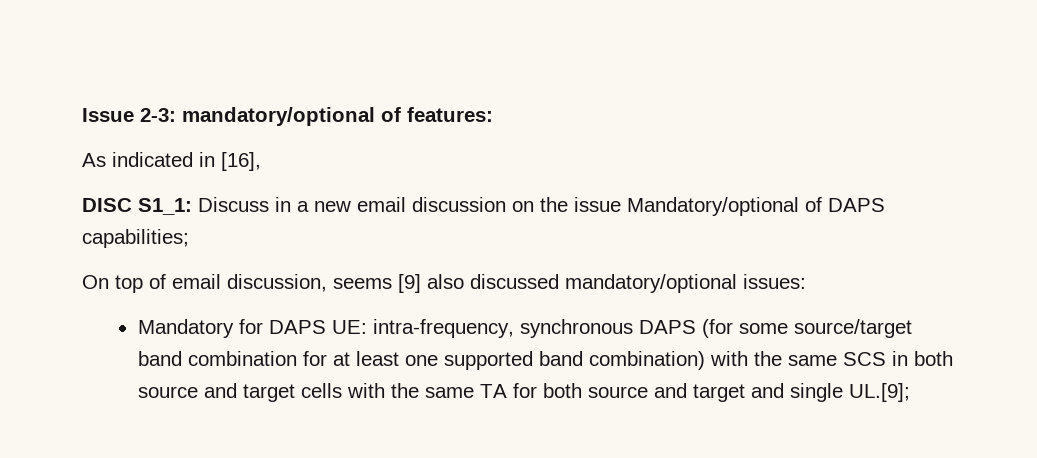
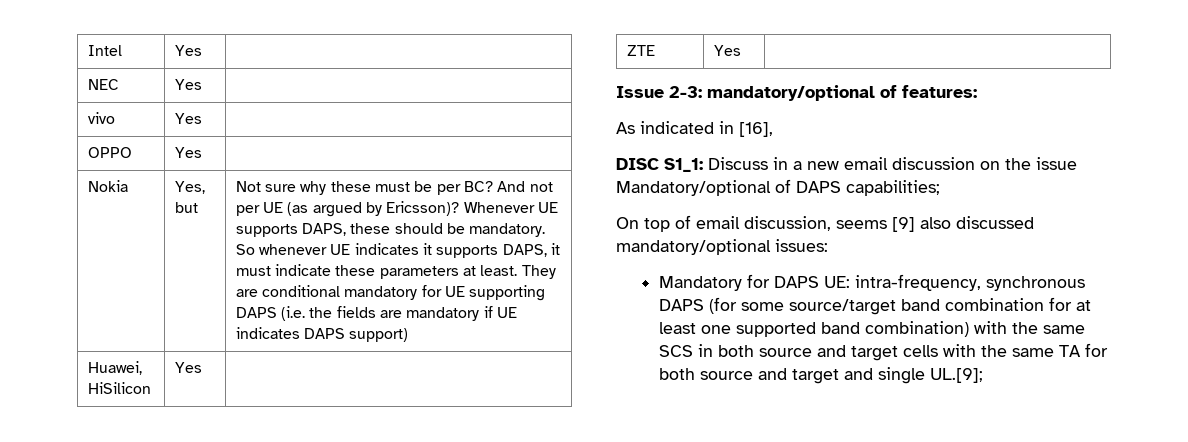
+ Intel | Yes |
+ NEC | Yes |
+ vivo | Yes |
+ OPPO | Yes |
+ Nokia | Yes, but | Not sure why these must be per BC? And not per UE (as argued by Ericsson)? Whenever UE supports DAPS, these should be mandatory. So whenever UE indicates it supports DAPS, it must indicate these parameters at least. They are conditional mandatory for UE supporting DAPS (i.e. the fields are mandatory if UE indicates DAPS support)
+ Huawei, HiSilicon | Yes |
+ ZTE | Yes |

